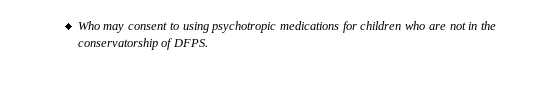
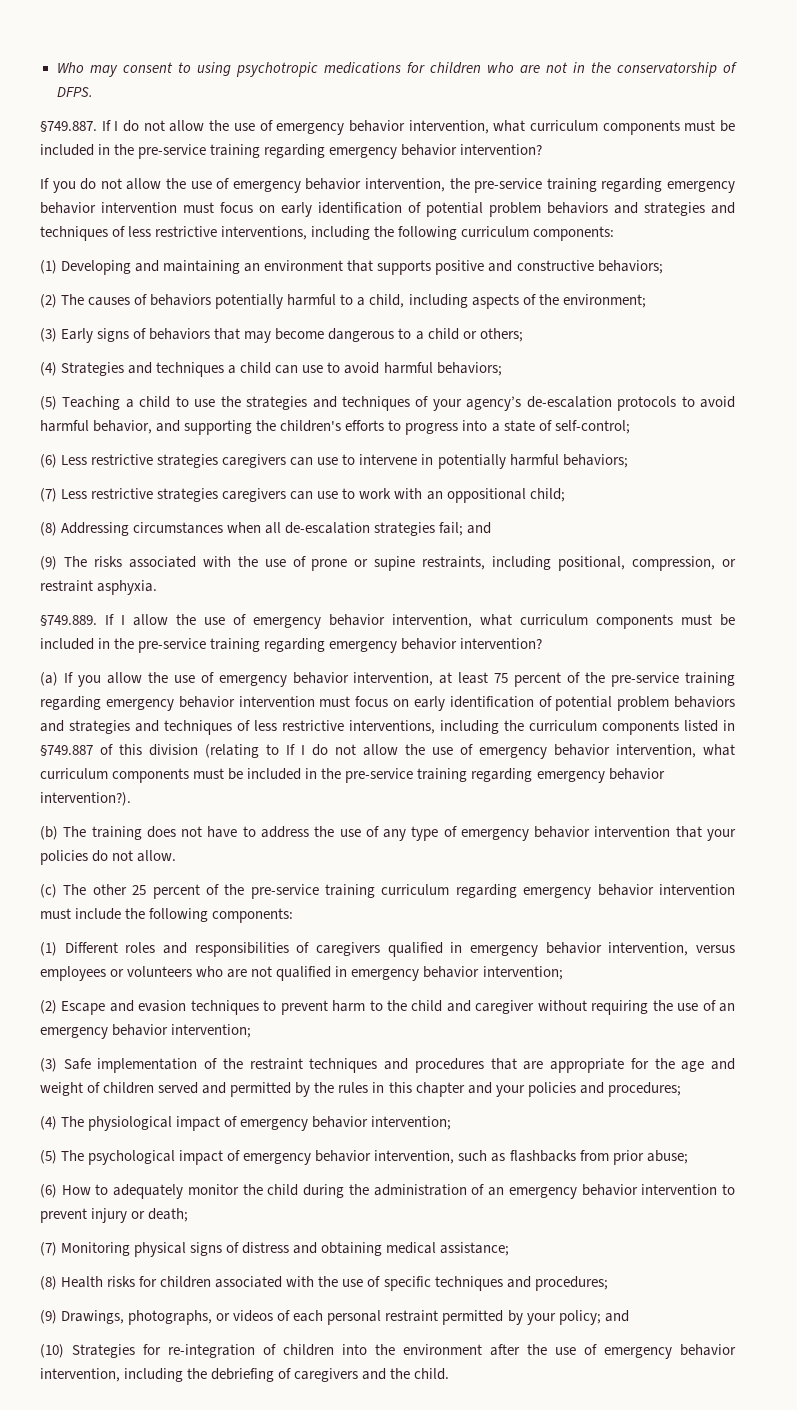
+ §749.887. If I do not allow the use of emergency behavior intervention, what curriculum components must be included in the pre-service training regarding emergency behavior intervention?
+ If you do not allow the use of emergency behavior intervention, the pre-service training regarding emergency behavior intervention must focus on early identification of potential problem behaviors and strategies and techniques of less restrictive interventions, including the following curriculum components:
+ (1) Developing and maintaining an environment that supports positive and constructive behaviors;
+ (2) The causes of behaviors potentially harmful to a child, including aspects of the environment;
+ (3) Early signs of behaviors that may become dangerous to a child or others;
+ (4) Strategies and techniques a child can use to avoid harmful behaviors;
+ (5) Teaching a child to use the strategies and techniques of your agency’s de-escalation protocols to avoid harmful behavior, and supporting the children's efforts to progress into a state of self-control;
+ (6) Less restrictive strategies caregivers can use to intervene in potentially harmful behaviors;
+ (7) Less restrictive strategies caregivers can use to work with an oppositional child;
+ (8) Addressing circumstances when all de-escalation strategies fail; and
+ (9) The risks associated with the use of prone or supine restraints, including positional, compression, or restraint asphyxia.
+ §749.889. If I allow the use of emergency behavior intervention, what curriculum components must be included in the pre-service training regarding emergency behavior intervention?
+ (a) If you allow the use of emergency behavior intervention, at least 75 percent of the pre-service training regarding emergency behavior intervention must focus on early identification of potential problem behaviors and strategies and techniques of less restrictive interventions, including the curriculum components listed in §749.887 of this division (relating to If I do not allow the use of emergency behavior intervention, what curriculum components must be included in the pre-service training regarding emergency behavior intervention?).
+ (b) The training does not have to address the use of any type of emergency behavior intervention that your policies do not allow.
+ (c) The other 25 percent of the pre-service training curriculum regarding emergency behavior intervention must include the following components:
+ (1) Different roles and responsibilities of caregivers qualified in emergency behavior intervention, versus employees or volunteers who are not qualified in emergency behavior intervention;
+ (2) Escape and evasion techniques to prevent harm to the child and caregiver without requiring the use of an emergency behavior intervention;
+ (3) Safe implementation of the restraint techniques and procedures that are appropriate for the age and weight of children served and permitted by the rules in this chapter and your policies and procedures;
+ (4) The physiological impact of emergency behavior intervention;
+ (5) The psychological impact of emergency behavior intervention, such as flashbacks from prior abuse;
+ (6) How to adequately monitor the child during the administration of an emergency behavior intervention to prevent injury or death;
+ (7) Monitoring physical signs of distress and obtaining medical assistance;
+ (8) Health risks for children associated with the use of specific techniques and procedures;
+ (9) Drawings, photographs, or videos of each personal restraint permitted by your policy; and
+ (10) Strategies for re-integration of children into the environment after the use of emergency behavior intervention, including the debriefing of caregivers and the child.

